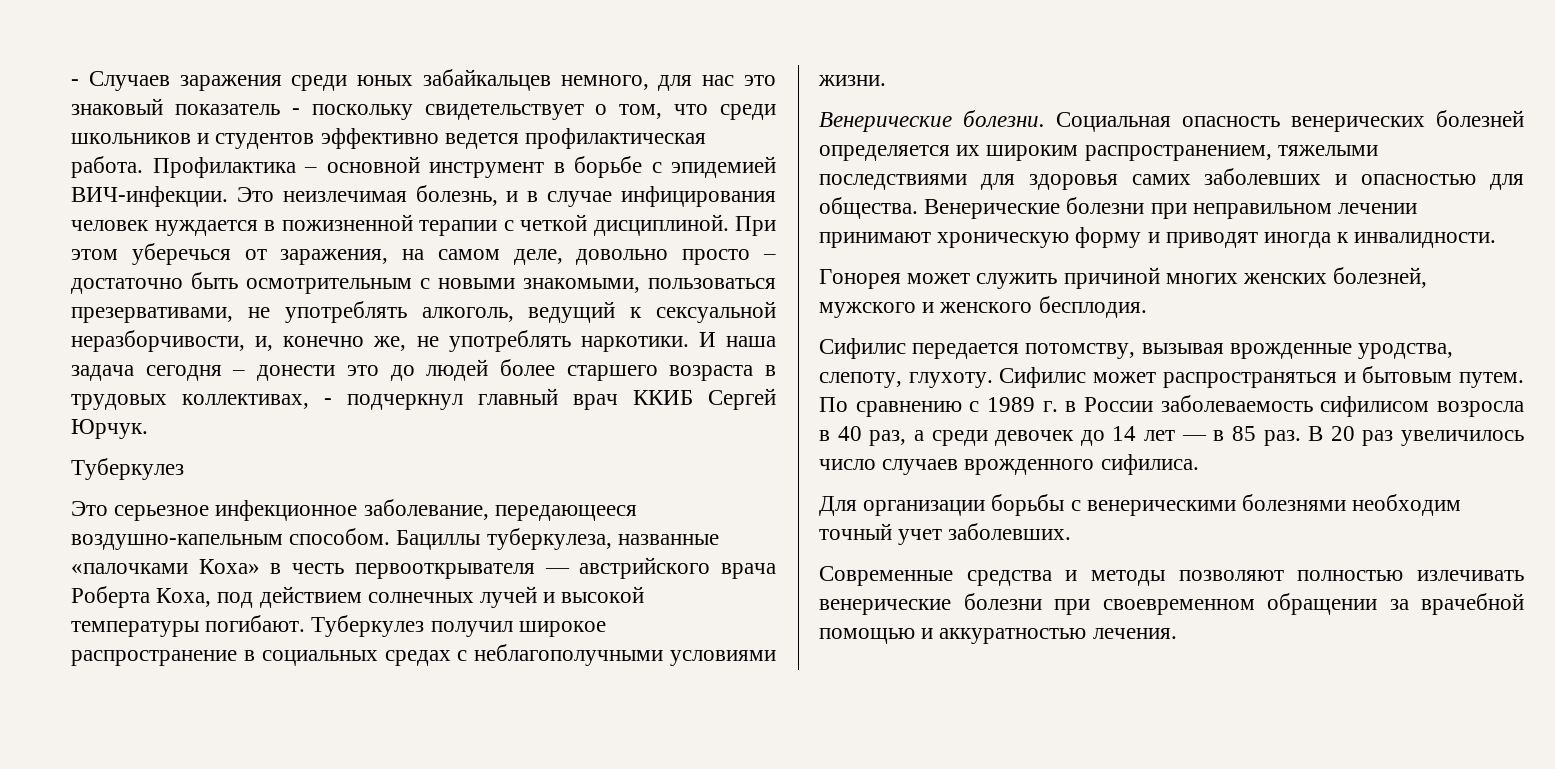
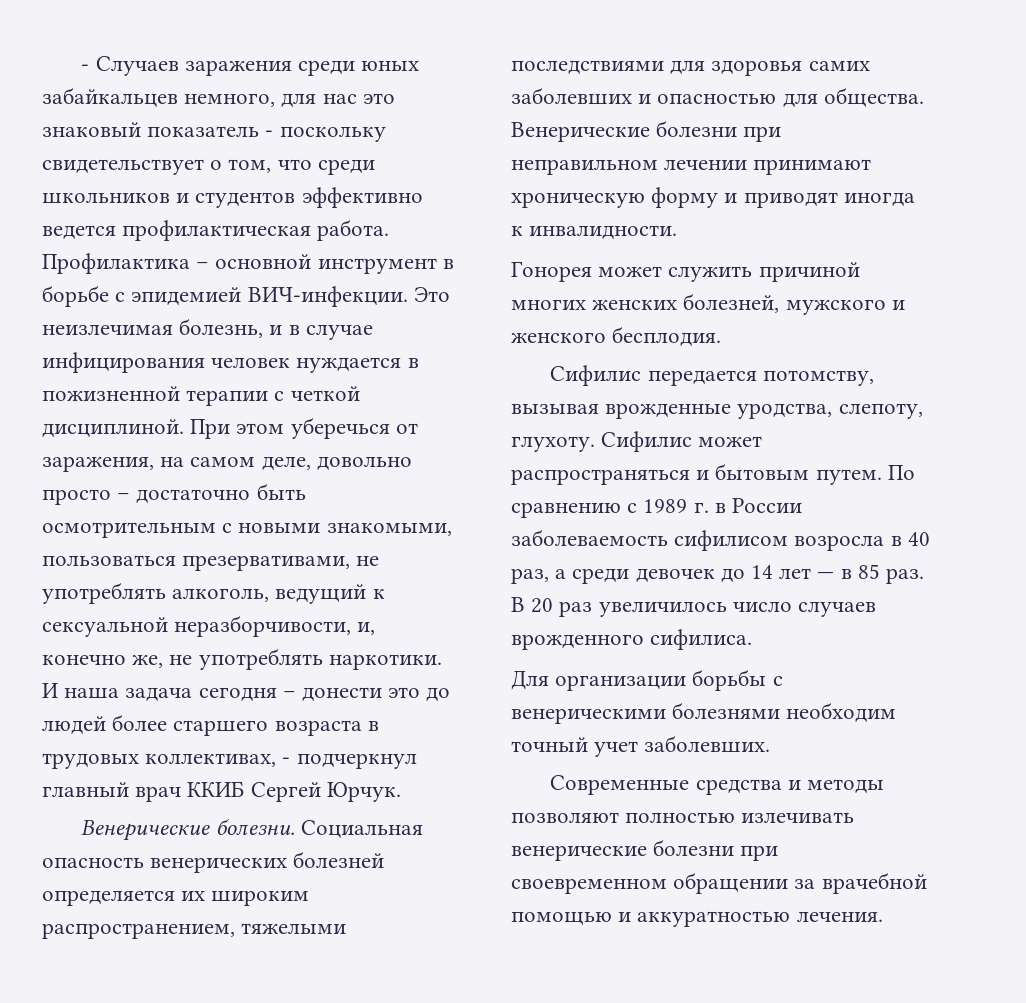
  И наша задача сегодня – донести это до людей более старшего возраста в трудовых коллективах, - подчеркнул главный врач ККИБ Сергей Юрчук.
- Туберкулез
- Это серьезное инфекционное заболевание, передающееся воздушно-капельным способом. Бациллы туберкулеза, названные «палочками Коха» в честь первооткрывателя — австрийского врача Роберта Коха, под действием солнечных лучей и высокой температуры погибают. Туберкулез получил широкое распространение в социальных средах с неблагополучными условиями жизни.

